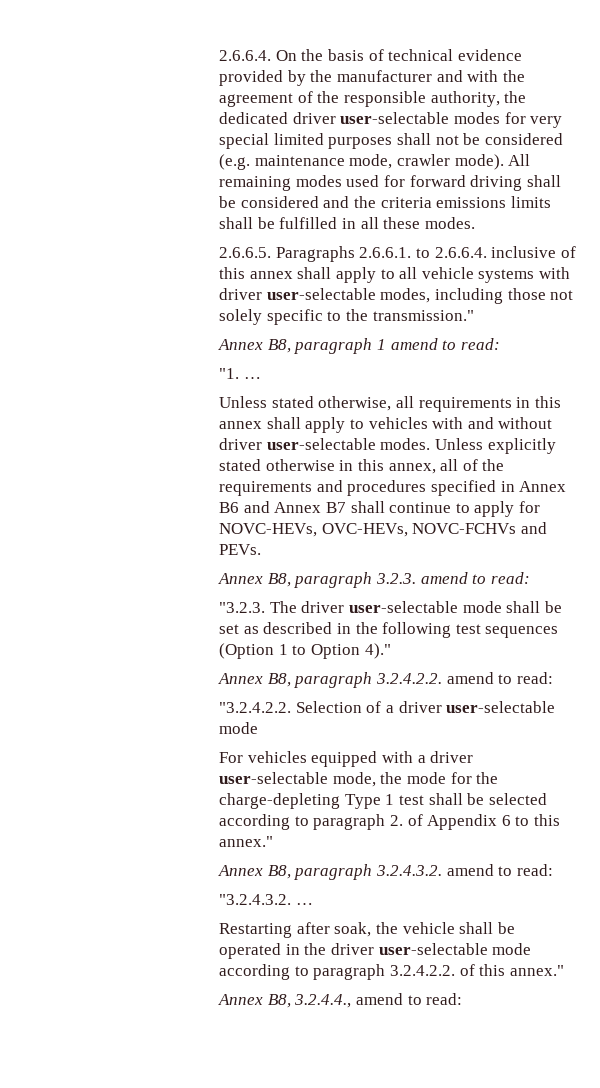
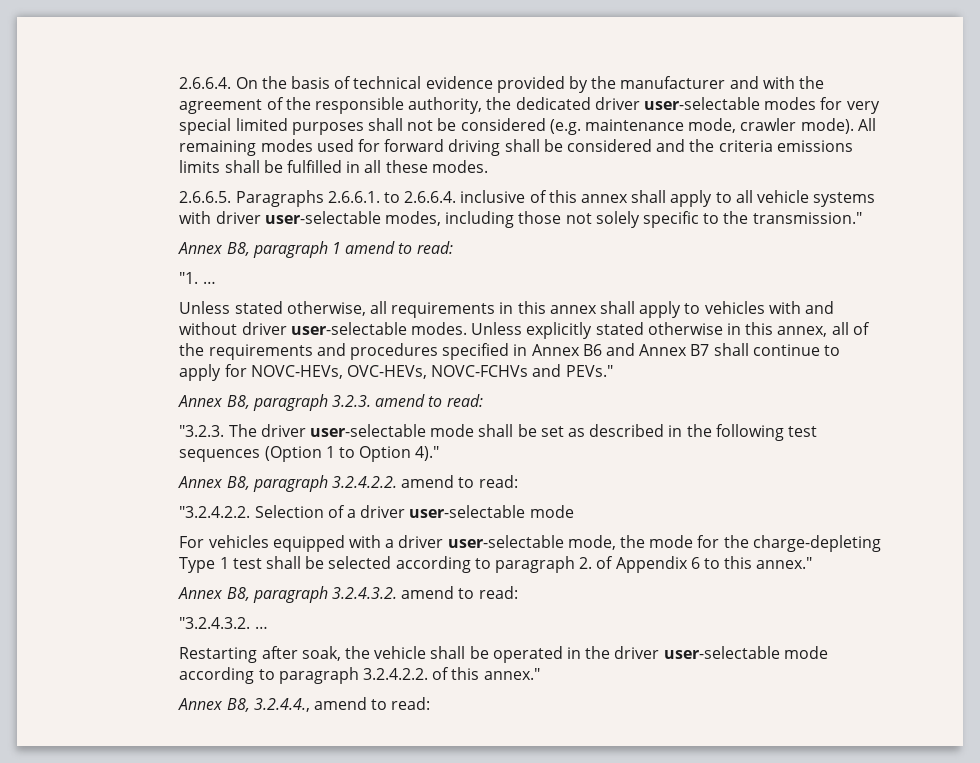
- Unless explicitly stated otherwise in this annex, all of the requirements and procedures specified in Annex B6 and Annex B7 shall continue to apply for NOVC-HEVs, OVC-HEVs, NOVC-FCHVs and PEVs.
+ Unless explicitly stated otherwise in this annex, all of the requirements and procedures specified in Annex B6 and Annex B7 shall continue to apply for NOVC-HEVs, OVC-HEVs, NOVC-FCHVs and PEVs."

